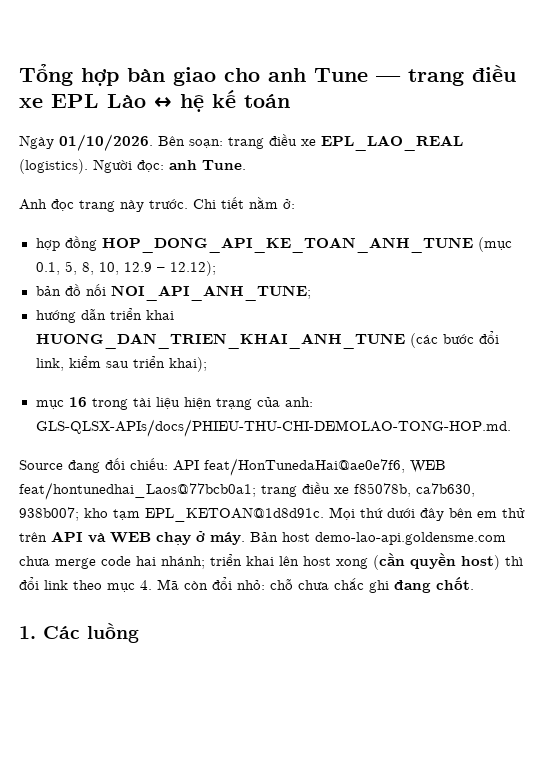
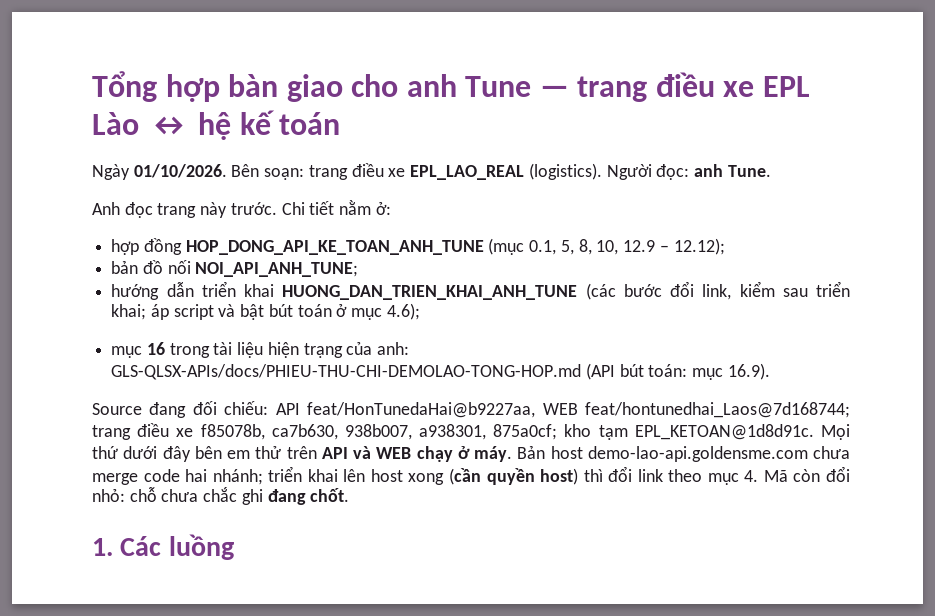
- hướng dẫn triển khai HUONG_DAN_TRIEN_KHAI_ANH_TUNE (các bước đổi link, kiểm sau triển khai);
+ hướng dẫn triển khai HUONG_DAN_TRIEN_KHAI_ANH_TUNE (các bước đổi link, kiểm sau triển khai; áp script và bật bút toán ở mục 4.6);
- mục 16 trong tài liệu hiện trạng của anh: GLS-QLSX-APIs/docs/PHIEU-THU-CHI-DEMOLAO-TONG-HOP.md.
+ mục 16 trong tài liệu hiện trạng của anh: GLS-QLSX-APIs/docs/PHIEU-THU-CHI-DEMOLAO-TONG-HOP.md (API bút toán: mục 16.9).
- Source đang đối chiếu: API feat/HonTunedaHai@ae0e7f6, WEB feat/hontunedhai_Laos@77bcb0a1; trang điều xe f85078b, ca7b630, 938b007; kho tạm EPL_KETOAN@1d8d91c.
+ Source đang đối chiếu: API feat/HonTunedaHai@b9227aa, WEB feat/hontunedhai_Laos@7d168744; trang điều xe f85078b, ca7b630, 938b007, a938301, 875a0cf; kho tạm EPL_KETOAN@1d8d91c.

